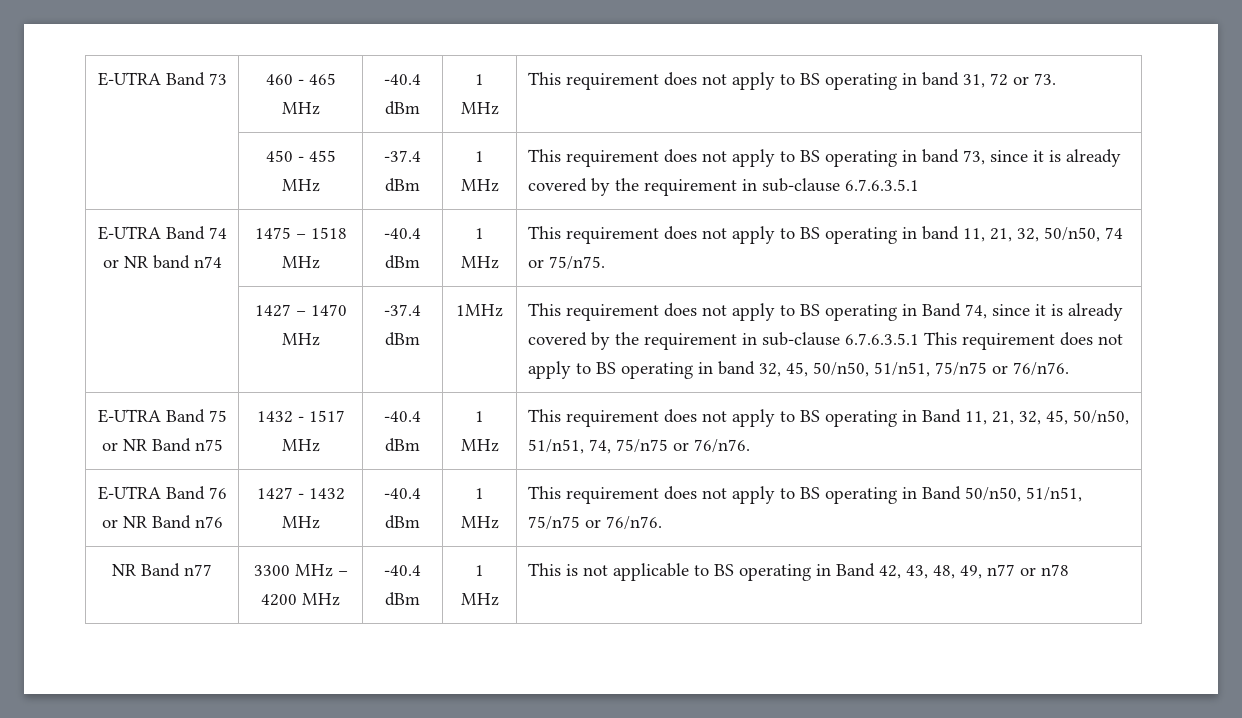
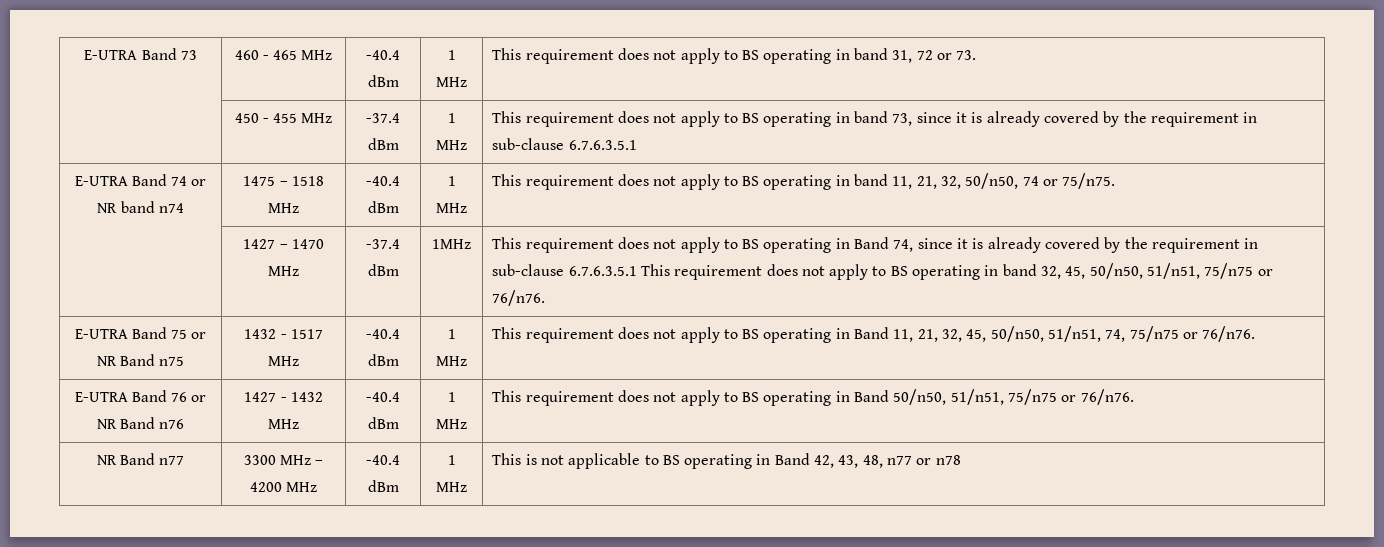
- NR Band n77 | 3300 MHz – 4200 MHz | -40.4 dBm | 1 MHz | This is not applicable to BS operating in Band 42, 43, 48, 49, n77 or n78
+ NR Band n77 | 3300 MHz – 4200 MHz | -40.4 dBm | 1 MHz | This is not applicable to BS operating in Band 42, 43, 48, n77 or n78

